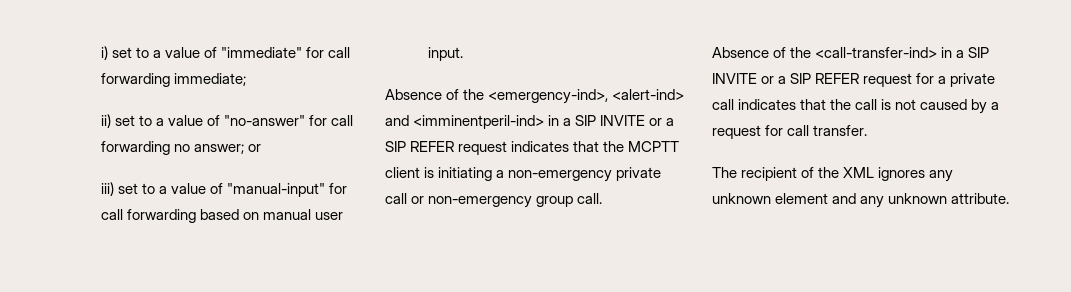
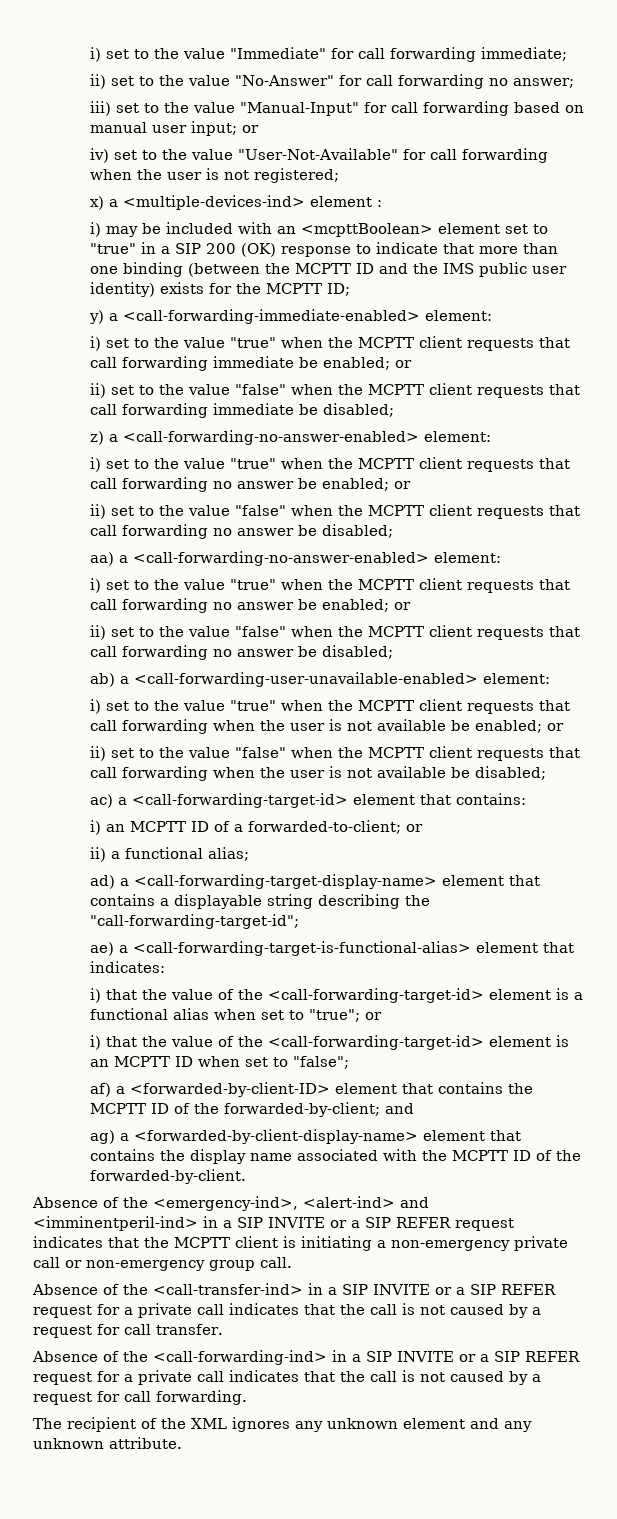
- i) set to a value of "immediate" for call forwarding immediate;
+ i) set to the value "Immediate" for call forwarding immediate;
- ii) set to a value of "no-answer" for call forwarding no answer; or
+ ii) set to the value "No-Answer" for call forwarding no answer;
- iii) set to a value of "manual-input" for call forwarding based on manual user input.
+ iii) set to the value "Manual-Input" for call forwarding based on manual user input; or
+ iv) set to the value "User-Not-Available" for call forwarding when the user is not registered;
+ x) a <multiple-devices-ind> element :
+ i) may be included with an <mcpttBoolean> element set to "true" in a SIP 200 (OK) response to indicate that more than one binding (between the MCPTT ID and the IMS public user identity) exists for the MCPTT ID;
+ y) a <call-forwarding-immediate-enabled> element:
+ i) set to the value "true" when the MCPTT client requests that call forwarding immediate be enabled; or
+ ii) set to the value "false" when the MCPTT client requests that call forwarding immediate be disabled;
+ z) a <call-forwarding-no-answer-enabled> element:
+ i) set to the value "true" when the MCPTT client requests that call forwarding no answer be enabled; or
+ ii) set to the value "false" when the MCPTT client requests that call forwarding no answer be disabled;
+ aa) a <call-forwarding-no-answer-enabled> element:
+ i) set to the value "true" when the MCPTT client requests that call forwarding no answer be enabled; or
+ ii) set to the value "false" when the MCPTT client requests that call forwarding no answer be disabled;
+ ab) a <call-forwarding-user-unavailable-enabled> element:
+ i) set to the value "true" when the MCPTT client requests that call forwarding when the user is not available be enabled; or
+ ii) set to the value "false" when the MCPTT client requests that call forwarding when the user is not available be disabled;
+ ac) a <call-forwarding-target-id> element that contains:
+ i) an MCPTT ID of a forwarded-to-client; or
+ ii) a functional alias;
+ ad) a <call-forwarding-target-display-name> element that contains a displayable string describing the "call-forwarding-target-id";
+ ae) a <call-forwarding-target-is-functional-alias> element that indicates:
+ i) that the value of the <call-forwarding-target-id> element is a functional alias when set to "true"; or
+ i) that the value of the <call-forwarding-target-id> element is an MCPTT ID when set to "false";
+ af) a <forwarded-by-client-ID> element that contains the MCPTT ID of the forwarded-by-client; and
+ ag) a <forwarded-by-client-display-name> element that contains the display name associated with the MCPTT ID of the forwarded-by-client.
+ Absence of the <call-forwarding-ind> in a SIP INVITE or a SIP REFER request for a private call indicates that the call is not caused by a request for call forwarding.

